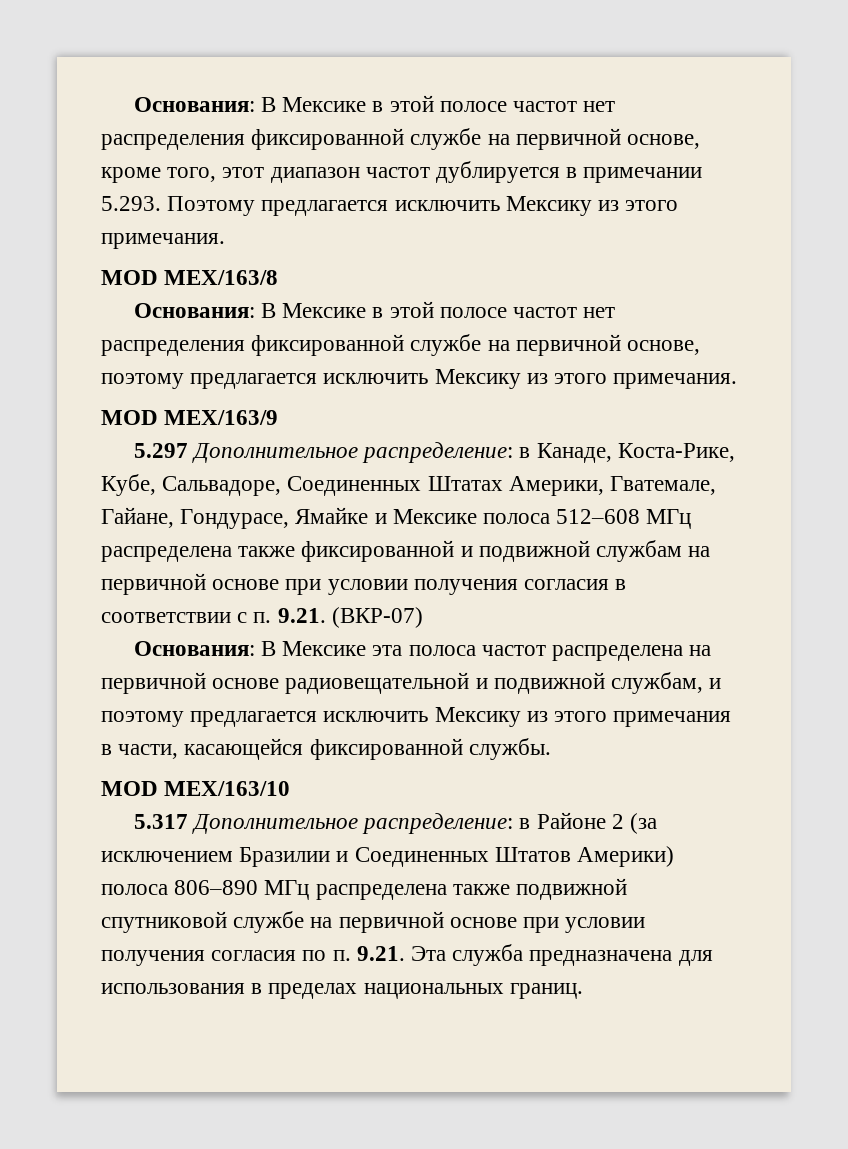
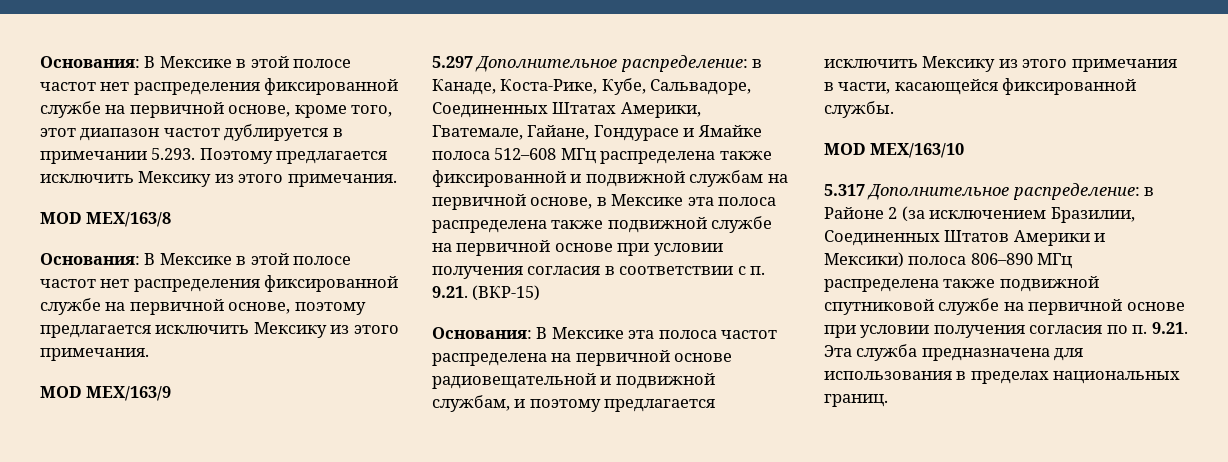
- 5.297 Дополнительное распределение: в Канаде, Коста-Рике, Кубе, Сальвадоре, Соединенных Штатах Америки, Гватемале, Гайане, Гондурасе, Ямайке и Мексике полоса 512–608 МГц распределена также фиксированной и подвижной службам на первичной основе при условии получения согласия в соответствии с п. 9.21. (ВКР-07)
+ 5.297 Дополнительное распределение: в Канаде, Коста-Рике, Кубе, Сальвадоре, Соединенных Штатах Америки, Гватемале, Гайане, Гондурасе и Ямайке полоса 512–608 МГц распределена также фиксированной и подвижной службам на первичной основе, в Мексике эта полоса распределена также подвижной службе на первичной основе при условии получения согласия в соответствии с п. 9.21. (ВКР-15)
- 5.317 Дополнительное распределение: в Районе 2 (за исключением Бразилии и Соединенных Штатов Америки) полоса 806–890 МГц распределена также подвижной спутниковой службе на первичной основе при условии получения согласия по п. 9.21. Эта служба предназначена для использования в пределах национальных границ.
+ 5.317 Дополнительное распределение: в Районе 2 (за исключением Бразилии, Соединенных Штатов Америки и Мексики) полоса 806–890 МГц распределена также подвижной спутниковой службе на первичной основе при условии получения согласия по п. 9.21. Эта служба предназначена для использования в пределах национальных границ.

